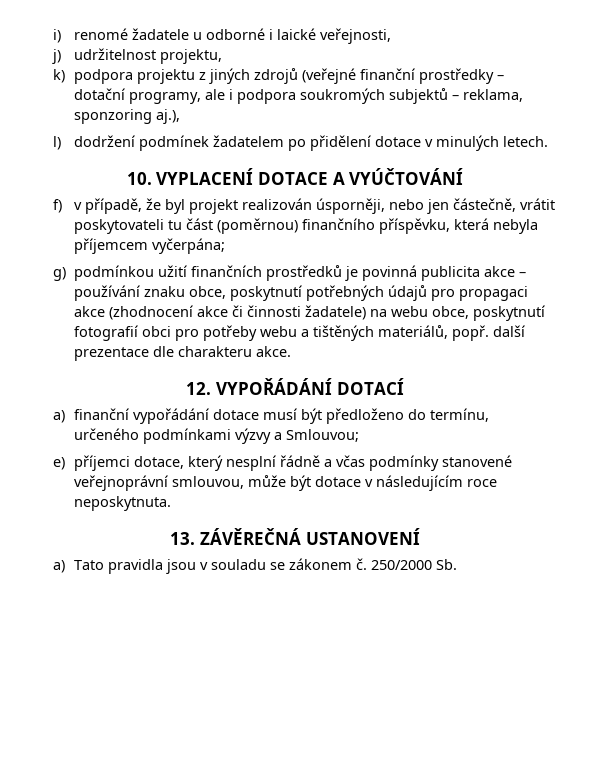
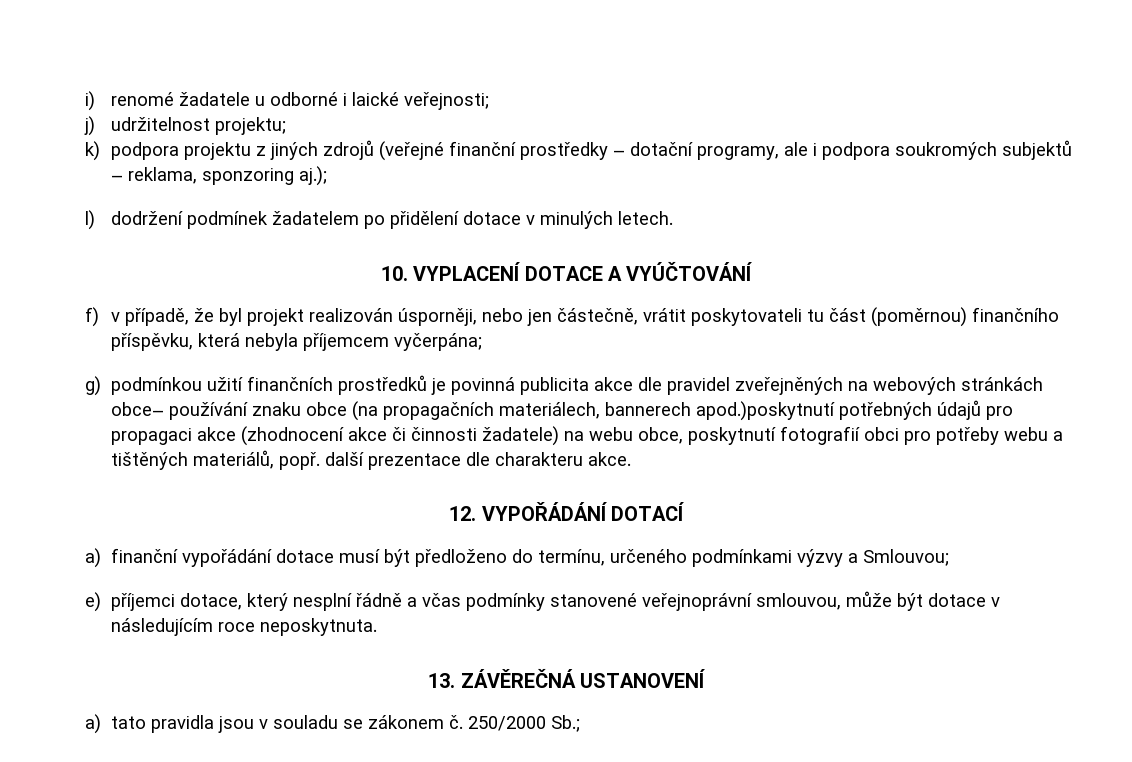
- i) renomé žadatele u odborné i laické veřejnosti,
+ i) renomé žadatele u odborné i laické veřejnosti;
- j) udržitelnost projektu,
+ j) udržitelnost projektu;
- k) podpora projektu z jiných zdrojů (veřejné finanční prostředky – dotační programy, ale i podpora soukromých subjektů – reklama, sponzoring aj.),
+ k) podpora projektu z jiných zdrojů (veřejné finanční prostředky – dotační programy, ale i podpora soukromých subjektů – reklama, sponzoring aj.);
- g) podmínkou užití finančních prostředků je povinná publicita akce – používání znaku obce, poskytnutí potřebných údajů pro propagaci akce (zhodnocení akce či činnosti žadatele) na webu obce, poskytnutí fotografií obci pro potřeby webu a tištěných materiálů, popř. další prezentace dle charakteru akce.
+ g) podmínkou užití finančních prostředků je povinná publicita akce dle pravidel zveřejněných na webových stránkách obce– používání znaku obce (na propagačních materiálech, bannerech apod.)poskytnutí potřebných údajů pro propagaci akce (zhodnocení akce či činnosti žadatele) na webu obce, poskytnutí fotografií obci pro potřeby webu a tištěných materiálů, popř. další prezentace dle charakteru akce.
- a) Tato pravidla jsou v souladu se zákonem č.
+ a) tato pravidla jsou v souladu se zákonem č.
- 250/2000 Sb.
+ 250/2000 Sb.;

